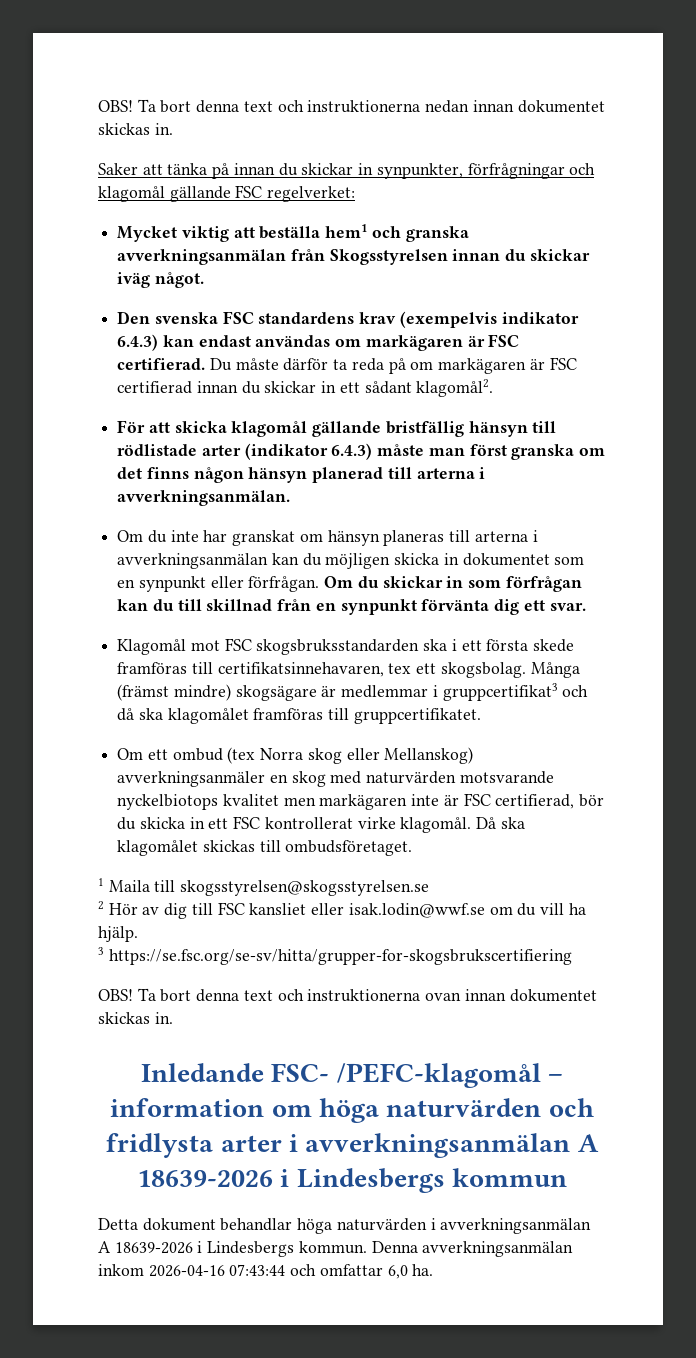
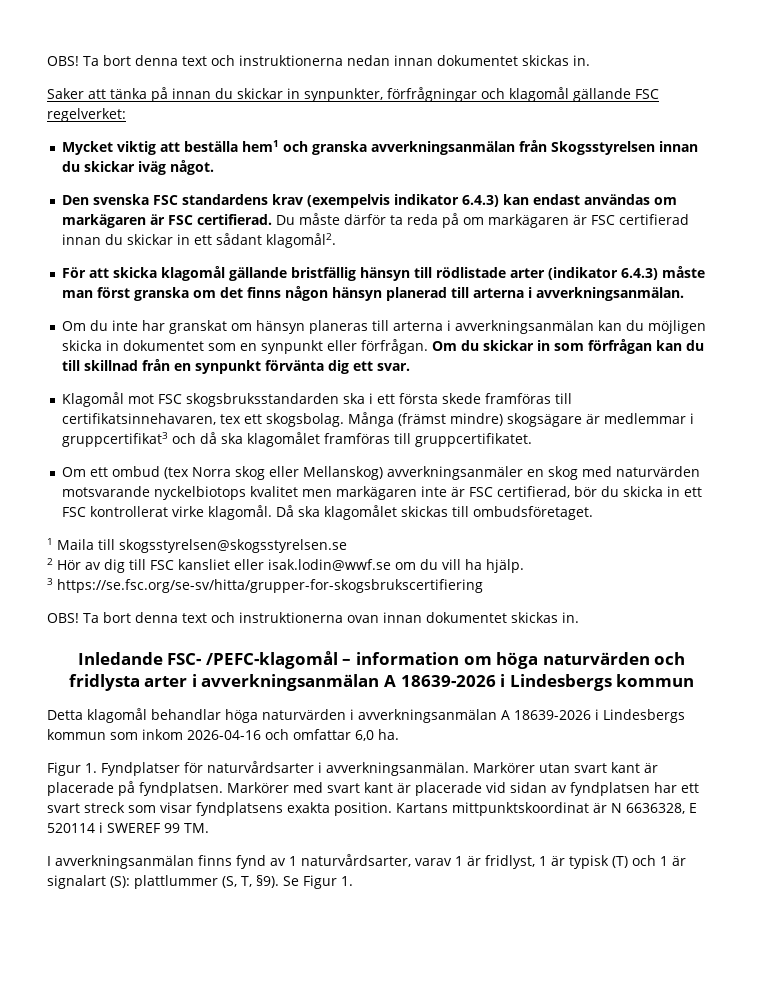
- Detta dokument behandlar höga naturvärden i avverkningsanmälan A 18639-2026 i Lindesbergs kommun. Denna avverkningsanmälan inkom 2026-04-16 07:43:44 och omfattar 6,0 ha.
+ Detta klagomål behandlar höga naturvärden i avverkningsanmälan A 18639-2026 i Lindesbergs kommun som inkom 2026-04-16 och omfattar 6,0 ha.
+ Figur 1. Fyndplatser för naturvårdsarter i avverkningsanmälan. Markörer utan svart kant är placerade på fyndplatsen. Markörer med svart kant är placerade vid sidan av fyndplatsen har ett svart streck som visar fyndplatsens exakta position. Kartans mittpunktskoordinat är N 6636328, E 520114 i SWEREF 99 TM.
+ I avverkningsanmälan finns fynd av 1 naturvårdsarter, varav 1 är fridlyst, 1 är typisk (T) och 1 är signalart (S): plattlummer (S, T, §9). Se Figur 1.

